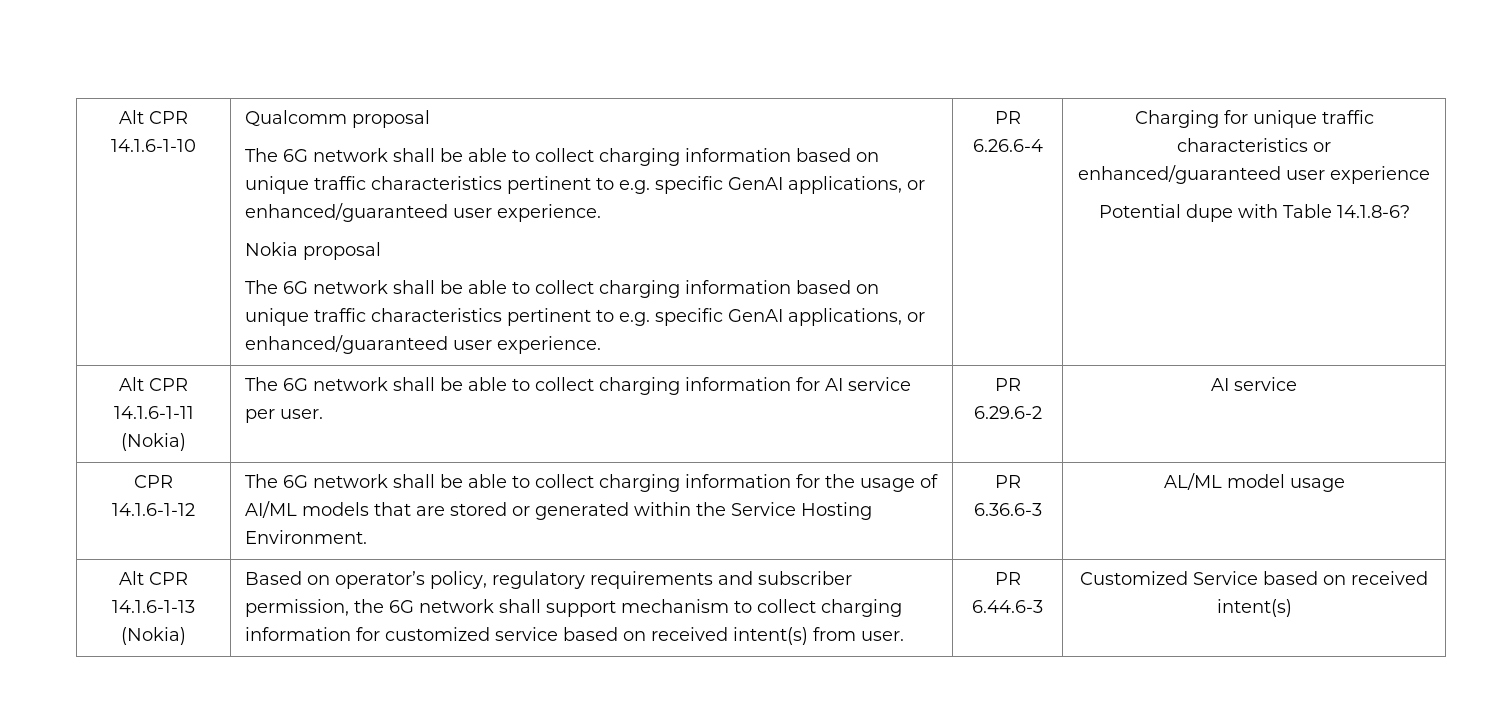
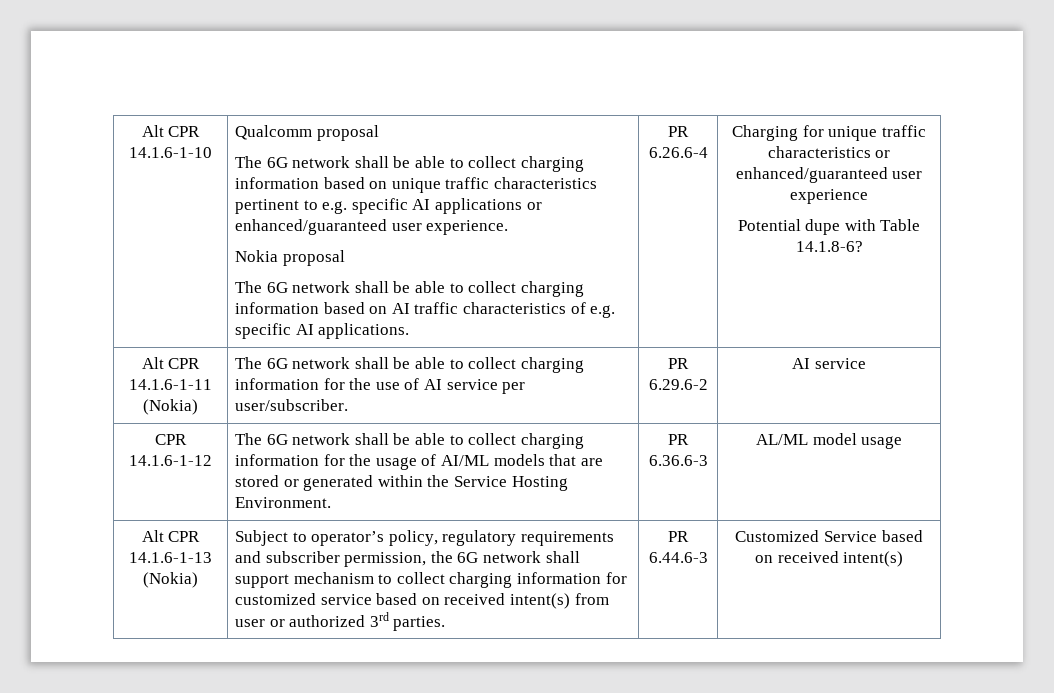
  Qualcomm proposal
- The 6G network shall be able to collect charging information based on unique traffic characteristics pertinent to e.g. specific GenAI applications, or enhanced/guaranteed user experience.
+ The 6G network shall be able to collect charging information based on unique traffic characteristics pertinent to e.g. specific AI applications or enhanced/guaranteed user experience.
  Nokia proposal
- The 6G network shall be able to collect charging information based on unique traffic characteristics pertinent to e.g. specific GenAI applications, or enhanced/guaranteed user experience.
+ The 6G network shall be able to collect charging information based on AI traffic characteristics of e.g. specific AI applications.
- Alt CPR 14.1.6-1-11 (Nokia) | The 6G network shall be able to collect charging information for AI service per user. | PR 6.29.6-2 | AI service
+ Alt CPR 14.1.6-1-11 (Nokia) | The 6G network shall be able to collect charging information for the use of AI service per user/subscriber. | PR 6.29.6-2 | AI service
- Based on operator’s policy, regulatory requirements and subscriber permission, the 6G network shall support mechanism to collect charging information for customized service based on received intent(s) from user.
+ Subject to operator’s policy, regulatory requirements and subscriber permission, the 6G network shall support mechanism to collect charging information for customized service based on received intent(s) from user or authorized 3rd parties.

